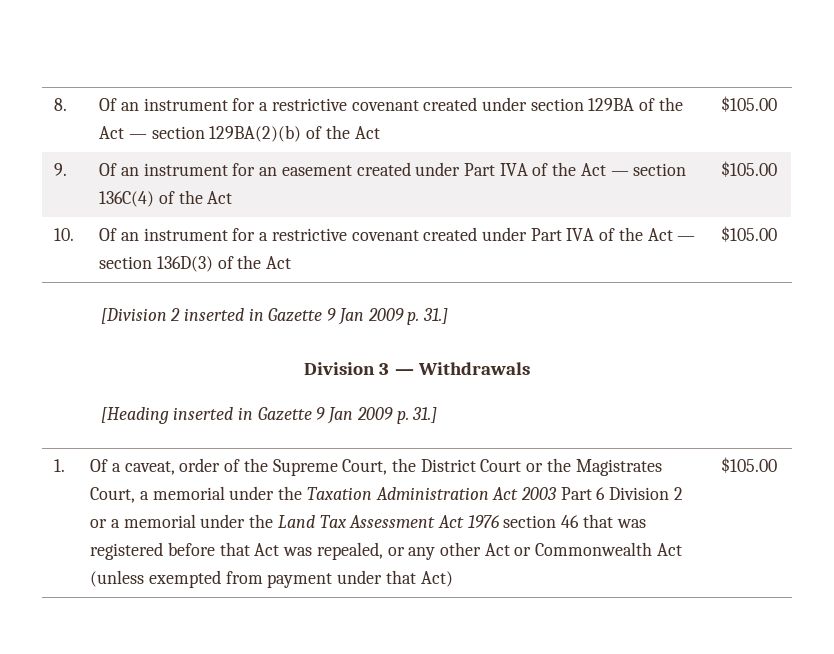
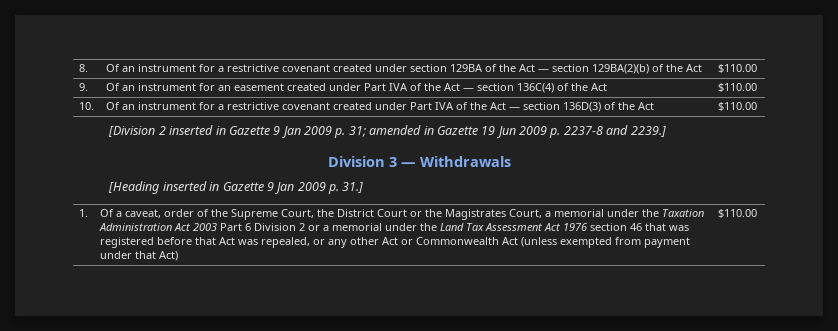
- 8. | Of an instrument for a restrictive covenant created under section 129BA of the Act — section 129BA(2)(b) of the Act | $105.00
+ 8. | Of an instrument for a restrictive covenant created under section 129BA of the Act — section 129BA(2)(b) of the Act | $110.00
- 9. | Of an instrument for an easement created under Part IVA of the Act — section 136C(4) of the Act | $105.00
+ 9. | Of an instrument for an easement created under Part IVA of the Act — section 136C(4) of the Act | $110.00
- 10. | Of an instrument for a restrictive covenant created under Part IVA of the Act — section 136D(3) of the Act | $105.00
+ 10. | Of an instrument for a restrictive covenant created under Part IVA of the Act — section 136D(3) of the Act | $110.00
- [Division 2 inserted in Gazette 9 Jan 2009 p. 31.]
+ [Division 2 inserted in Gazette 9 Jan 2009 p. 31; amended in Gazette 19 Jun 2009 p. 2237-8 and 2239.]
- Of a caveat, order of the Supreme Court, the District Court or the Magistrates Court, a memorial under the Taxation Administration Act 2003 Part 6 Division 2 or a memorial under the Land Tax Assessment Act 1976 section 46 that was registered before that Act was repealed, or any other Act or Commonwealth Act (unless exempted from payment under that Act) | $105.00
+ Of a caveat, order of the Supreme Court, the District Court or the Magistrates Court, a memorial under the Taxation Administration Act 2003 Part 6 Division 2 or a memorial under the Land Tax Assessment Act 1976 section 46 that was registered before that Act was repealed, or any other Act or Commonwealth Act (unless exempted from payment under that Act) | $110.00

